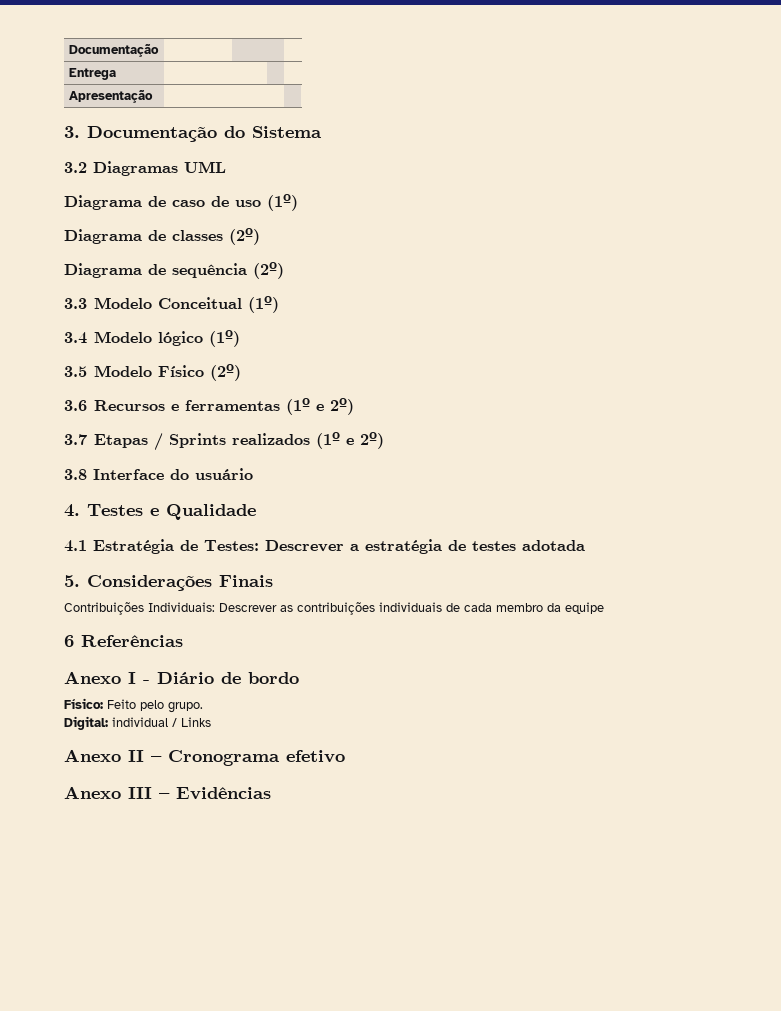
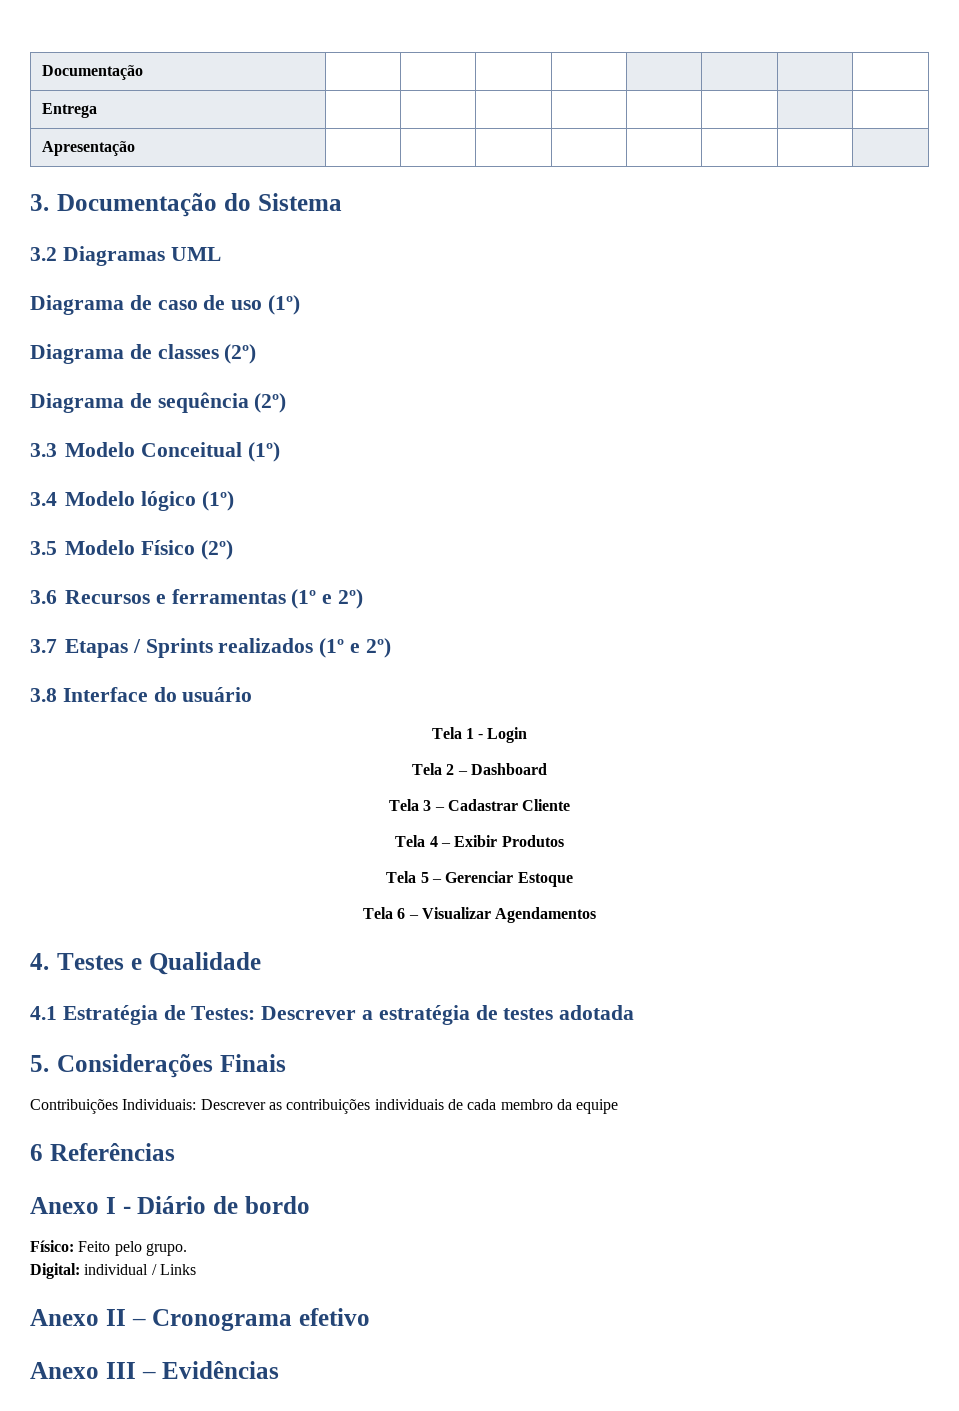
+ Tela 1 - Login
+ Tela 2 – Dashboard
+ Tela 3 – Cadastrar Cliente
+ Tela 4 – Exibir Produtos
+ Tela 5 – Gerenciar Estoque
+ Tela 6 – Visualizar Agendamentos

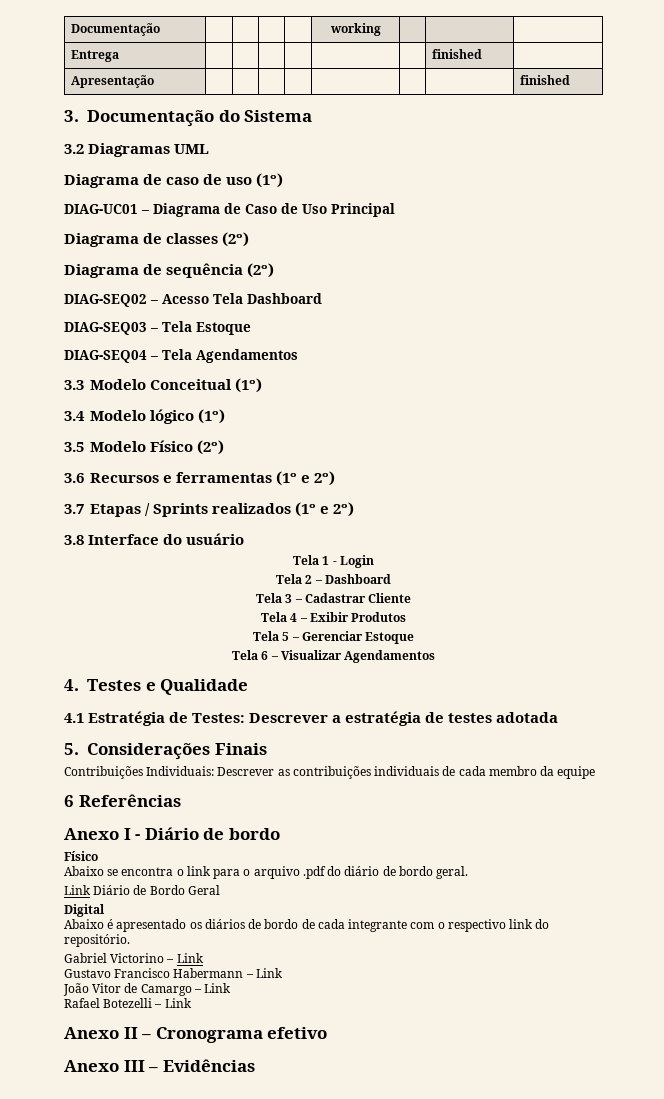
- Documentação | | | | | | | |
+ Documentação | | | | | working | | |
- Entrega | | | | | | | |
+ Entrega | | | | | | | finished |
- Apresentação | | | | | | | |
+ Apresentação | | | | | | | | finished
+ DIAG-UC01 – Diagrama de Caso de Uso Principal
+ DIAG-SEQ02 – Acesso Tela Dashboard
+ DIAG-SEQ03 – Tela Estoque
+ DIAG-SEQ04 – Tela Agendamentos
  Anexo I - Diário de bordo
- Físico: Feito pelo grupo.
- Digital: individual / Links
+ Físico
+ Abaixo se encontra o link para o arquivo .pdf do diário de bordo geral.
+ Link Diário de Bordo Geral
+ Digital
+ Abaixo é apresentado os diários de bordo de cada integrante com o respectivo link do repositório.
+ Gabriel Victorino – Link
+ Gustavo Francisco Habermann – Link
+ João Vitor de Camargo – Link
+ Rafael Botezelli – Link

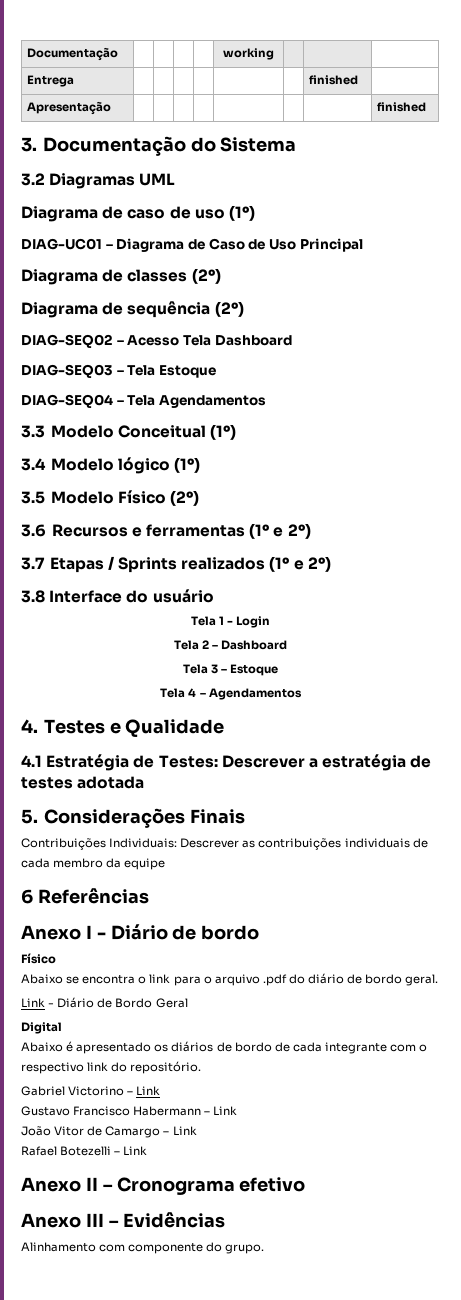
- Tela 3 – Cadastrar Cliente
+ Tela 3 – Estoque
- Tela 4 – Exibir Produtos
- Tela 5 – Gerenciar Estoque
- Tela 6 – Visualizar Agendamentos
+ Tela 4 – Agendamentos
- Link Diário de Bordo Geral
+ Link - Diário de Bordo Geral
+ Alinhamento com componente do grupo.

